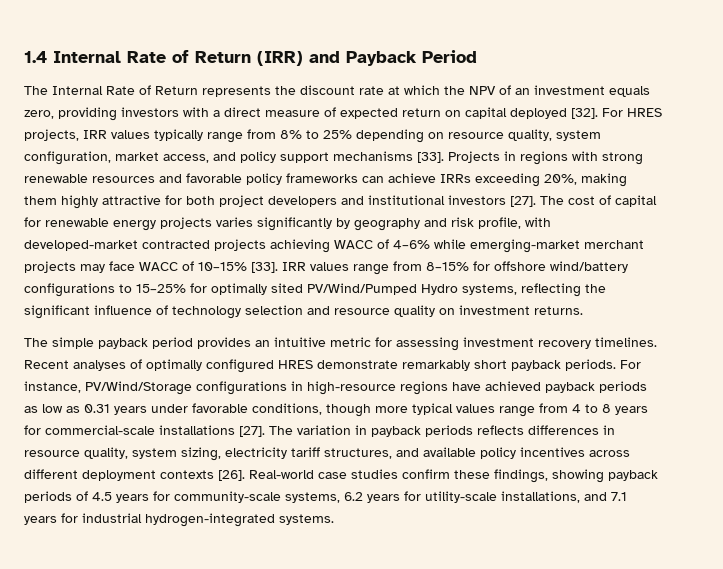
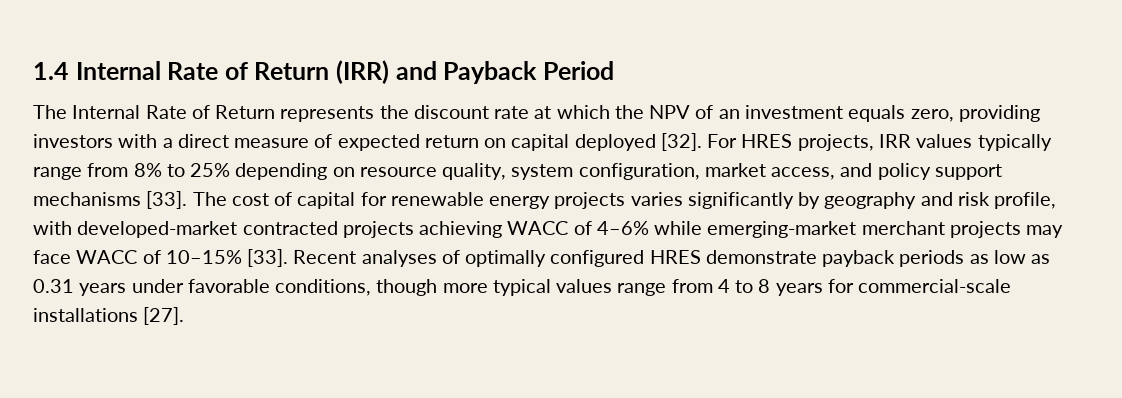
- Projects in regions with strong renewable resources and favorable policy frameworks can achieve IRRs exceeding 20%, making them highly attractive for both project developers and institutional investors [27].
- IRR values range from 8–15% for offshore wind/battery configurations to 15–25% for optimally sited PV/Wind/Pumped Hydro systems, reflecting the significant influence of technology selection and resource quality on investment returns.
- The simple payback period provides an intuitive metric for assessing investment recovery timelines.
- Recent analyses of optimally configured HRES demonstrate remarkably short payback periods. For instance, PV/Wind/Storage configurations in high-resource regions have achieved payback periods as low as 0.31 years under favorable conditions, though more typical values range from 4 to 8 years for commercial-scale installations [27]. The variation in payback periods reflects differences in resource quality, system sizing, electricity tariff structures, and available policy incentives across different deployment contexts [26]. Real-world case studies confirm these findings, showing payback periods of 4.5 years for community-scale systems, 6.2 years for utility-scale installations, and 7.1 years for industrial hydrogen-integrated systems.
+ Recent analyses of optimally configured HRES demonstrate payback periods as low as 0.31 years under favorable conditions, though more typical values range from 4 to 8 years for commercial-scale installations [27].

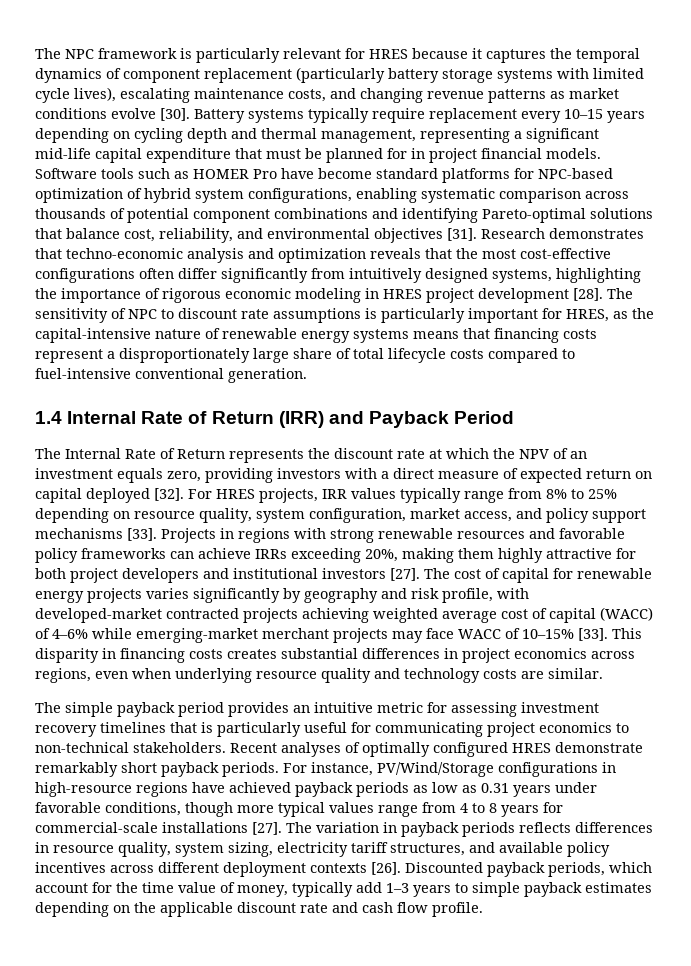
+ The NPC framework is particularly relevant for HRES because it captures the temporal dynamics of component replacement (particularly battery storage systems with limited cycle lives), escalating maintenance costs, and changing revenue patterns as market conditions evolve [30]. Battery systems typically require replacement every 10–15 years depending on cycling depth and thermal management, representing a significant mid-life capital expenditure that must be planned for in project financial models. Software tools such as HOMER Pro have become standard platforms for NPC-based optimization of hybrid system configurations, enabling systematic comparison across thousands of potential component combinations and identifying Pareto-optimal solutions that balance cost, reliability, and environmental objectives [31]. Research demonstrates that techno-economic analysis and optimization reveals that the most cost-effective configurations often differ significantly from intuitively designed systems, highlighting the importance of rigorous economic modeling in HRES project development [28]. The sensitivity of NPC to discount rate assumptions is particularly important for HRES, as the capital-intensive nature of renewable energy systems means that financing costs represent a disproportionately large share of total lifecycle costs compared to fuel-intensive conventional generation.
+ Projects in regions with strong renewable resources and favorable policy frameworks can achieve IRRs exceeding 20%, making them highly attractive for both project developers and institutional investors [27].
- The cost of capital for renewable energy projects varies significantly by geography and risk profile, with developed-market contracted projects achieving WACC of 4–6% while emerging-market merchant projects may face WACC of 10–15% [33].
+ The cost of capital for renewable energy projects varies significantly by geography and risk profile, with developed-market contracted projects achieving weighted average cost of capital (WACC) of 4–6% while emerging-market merchant projects may face WACC of 10–15% [33].
+ This disparity in financing costs creates substantial differences in project economics across regions, even when underlying resource quality and technology costs are similar.
+ The simple payback period provides an intuitive metric for assessing investment recovery timelines that is particularly useful for communicating project economics to non-technical stakeholders.
- Recent analyses of optimally configured HRES demonstrate payback periods as low as 0.31 years under favorable conditions, though more typical values range from 4 to 8 years for commercial-scale installations [27].
+ Recent analyses of optimally configured HRES demonstrate remarkably short payback periods. For instance, PV/Wind/Storage configurations in high-resource regions have achieved payback periods as low as 0.31 years under favorable conditions, though more typical values range from 4 to 8 years for commercial-scale installations [27].
+ The variation in payback periods reflects differences in resource quality, system sizing, electricity tariff structures, and available policy incentives across different deployment contexts [26]. Discounted payback periods, which account for the time value of money, typically add 1–3 years to simple payback estimates depending on the applicable discount rate and cash flow profile.

